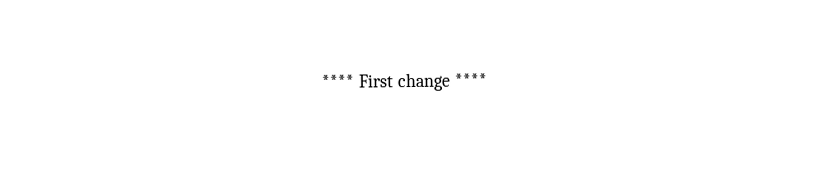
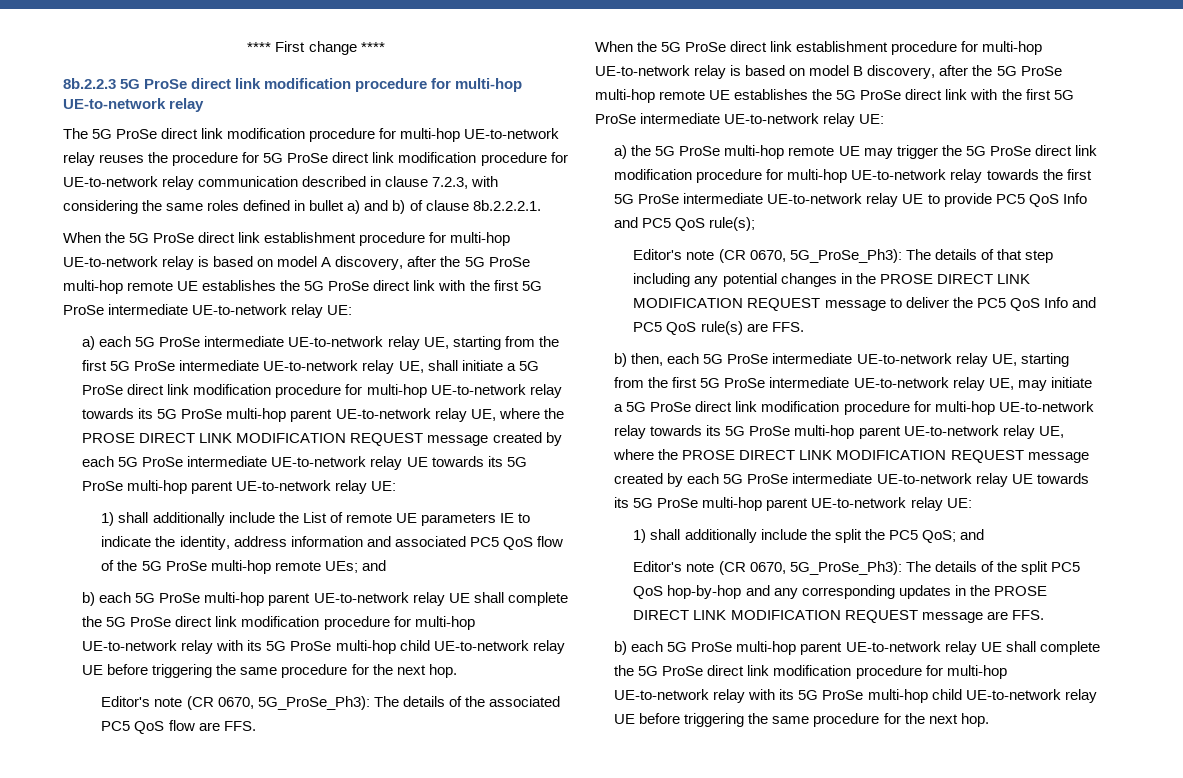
+ 8b.2.2.3 5G ProSe direct link modification procedure for multi-hop UE-to-network relay
+ The 5G ProSe direct link modification procedure for multi-hop UE-to-network relay reuses the procedure for 5G ProSe direct link modification procedure for UE-to-network relay communication described in clause 7.2.3, with considering the same roles defined in bullet a) and b) of clause 8b.2.2.2.1.
+ When the 5G ProSe direct link establishment procedure for multi-hop UE-to-network relay is based on model A discovery, after the 5G ProSe multi-hop remote UE establishes the 5G ProSe direct link with the first 5G ProSe intermediate UE-to-network relay UE:
+ a) each 5G ProSe intermediate UE-to-network relay UE, starting from the first 5G ProSe intermediate UE-to-network relay UE, shall initiate a 5G ProSe direct link modification procedure for multi-hop UE-to-network relay towards its 5G ProSe multi-hop parent UE-to-network relay UE, where the PROSE DIRECT LINK MODIFICATION REQUEST message created by each 5G ProSe intermediate UE-to-network relay UE towards its 5G ProSe multi-hop parent UE-to-network relay UE:
+ 1) shall additionally include the List of remote UE parameters IE to indicate the identity, address information and associated PC5 QoS flow of the 5G ProSe multi-hop remote UEs; and
+ b) each 5G ProSe multi-hop parent UE-to-network relay UE shall complete the 5G ProSe direct link modification procedure for multi-hop UE-to-network relay with its 5G ProSe multi-hop child UE-to-network relay UE before triggering the same procedure for the next hop.
+ Editor's note (CR 0670, 5G_ProSe_Ph3): The details of the associated PC5 QoS flow are FFS.
+ When the 5G ProSe direct link establishment procedure for multi-hop UE-to-network relay is based on model B discovery, after the 5G ProSe multi-hop remote UE establishes the 5G ProSe direct link with the first 5G ProSe intermediate UE-to-network relay UE:
+ a) the 5G ProSe multi-hop remote UE may trigger the 5G ProSe direct link modification procedure for multi-hop UE-to-network relay towards the first 5G ProSe intermediate UE-to-network relay UE to provide PC5 QoS Info and PC5 QoS rule(s);
+ Editor's note (CR 0670, 5G_ProSe_Ph3): The details of that step including any potential changes in the PROSE DIRECT LINK MODIFICATION REQUEST message to deliver the PC5 QoS Info and PC5 QoS rule(s) are FFS.
+ b) then, each 5G ProSe intermediate UE-to-network relay UE, starting from the first 5G ProSe intermediate UE-to-network relay UE, may initiate a 5G ProSe direct link modification procedure for multi-hop UE-to-network relay towards its 5G ProSe multi-hop parent UE-to-network relay UE, where the PROSE DIRECT LINK MODIFICATION REQUEST message created by each 5G ProSe intermediate UE-to-network relay UE towards its 5G ProSe multi-hop parent UE-to-network relay UE:
+ 1) shall additionally include the split the PC5 QoS; and
+ Editor's note (CR 0670, 5G_ProSe_Ph3): The details of the split PC5 QoS hop-by-hop and any corresponding updates in the PROSE DIRECT LINK MODIFICATION REQUEST message are FFS.
+ b) each 5G ProSe multi-hop parent UE-to-network relay UE shall complete the 5G ProSe direct link modification procedure for multi-hop UE-to-network relay with its 5G ProSe multi-hop child UE-to-network relay UE before triggering the same procedure for the next hop.

